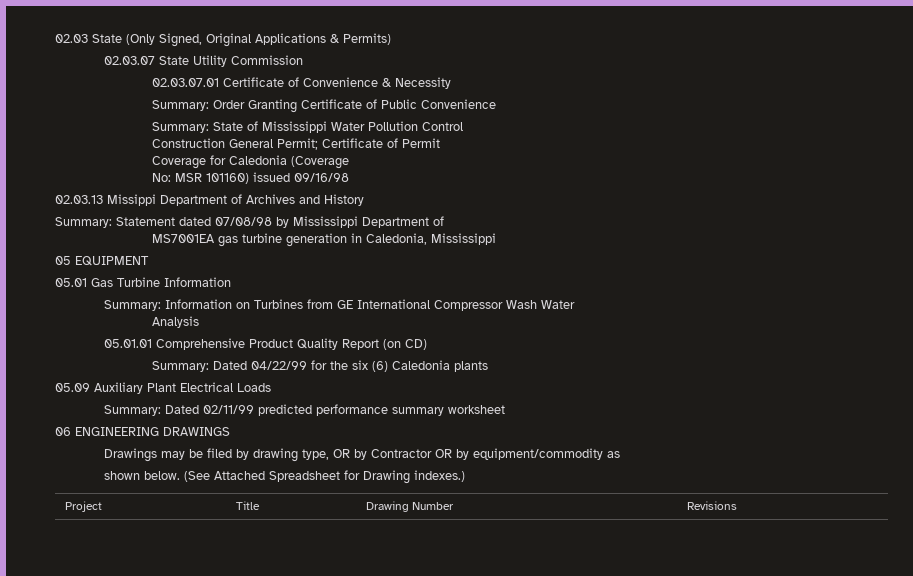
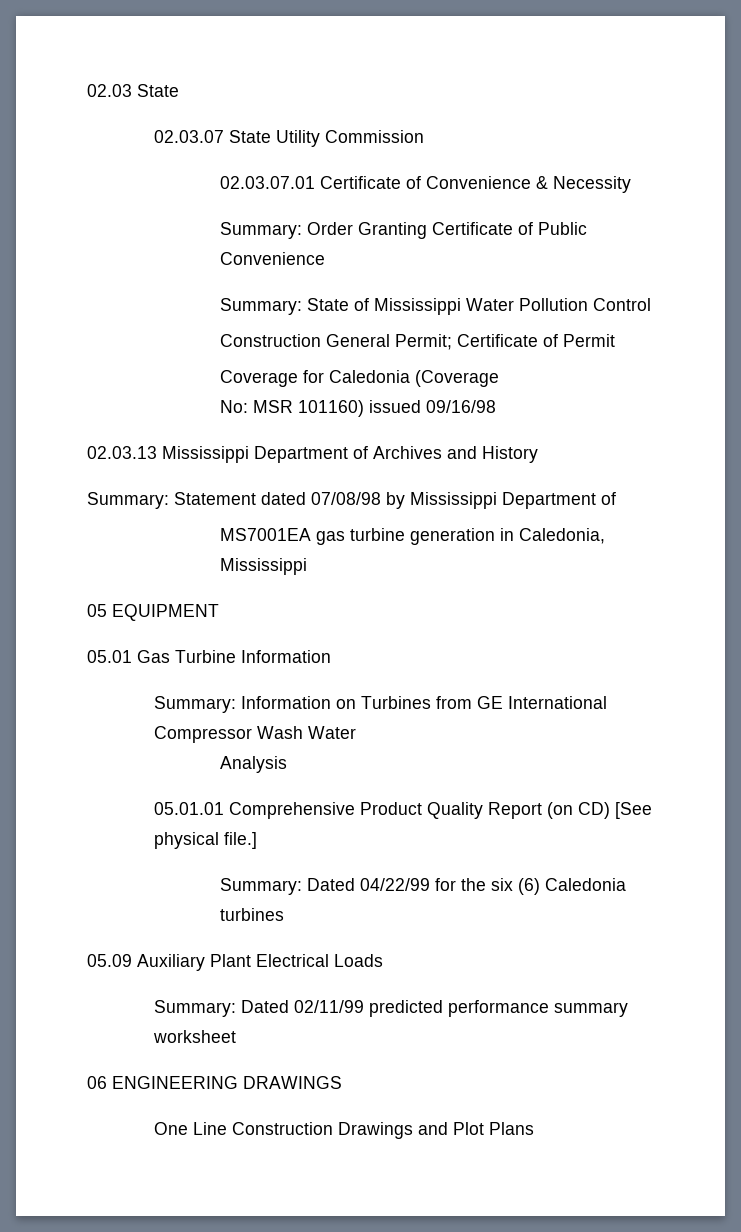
- 02.03 State (Only Signed, Original Applications & Permits)
+ 02.03 State
- 02.03.13 Missippi Department of Archives and History
+ 02.03.13 Mississippi Department of Archives and History
- 05.01.01 Comprehensive Product Quality Report (on CD)
+ 05.01.01 Comprehensive Product Quality Report (on CD) [See physical file.]
- Summary: Dated 04/22/99 for the six (6) Caledonia plants
+ Summary: Dated 04/22/99 for the six (6) Caledonia turbines
- Drawings may be filed by drawing type, OR by Contractor OR by equipment/commodity as
- shown below. (See Attached Spreadsheet for Drawing indexes.)
- Project | Title | Drawing Number | Revisions
+ One Line Construction Drawings and Plot Plans

